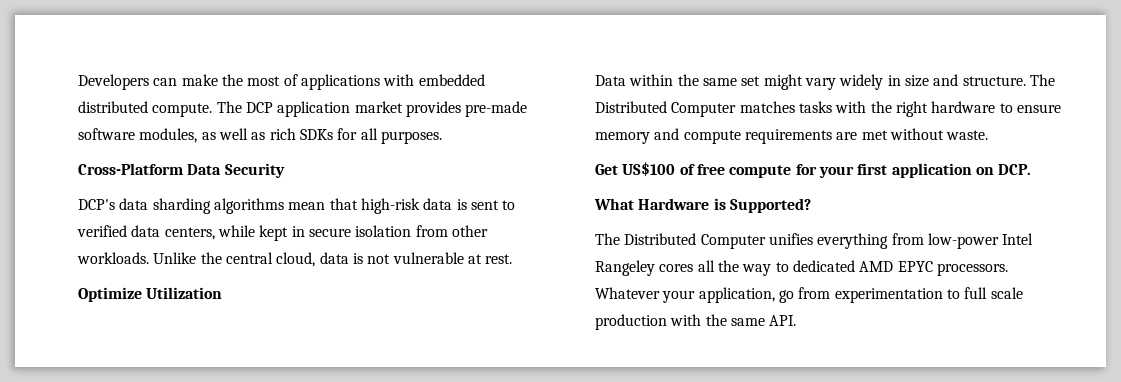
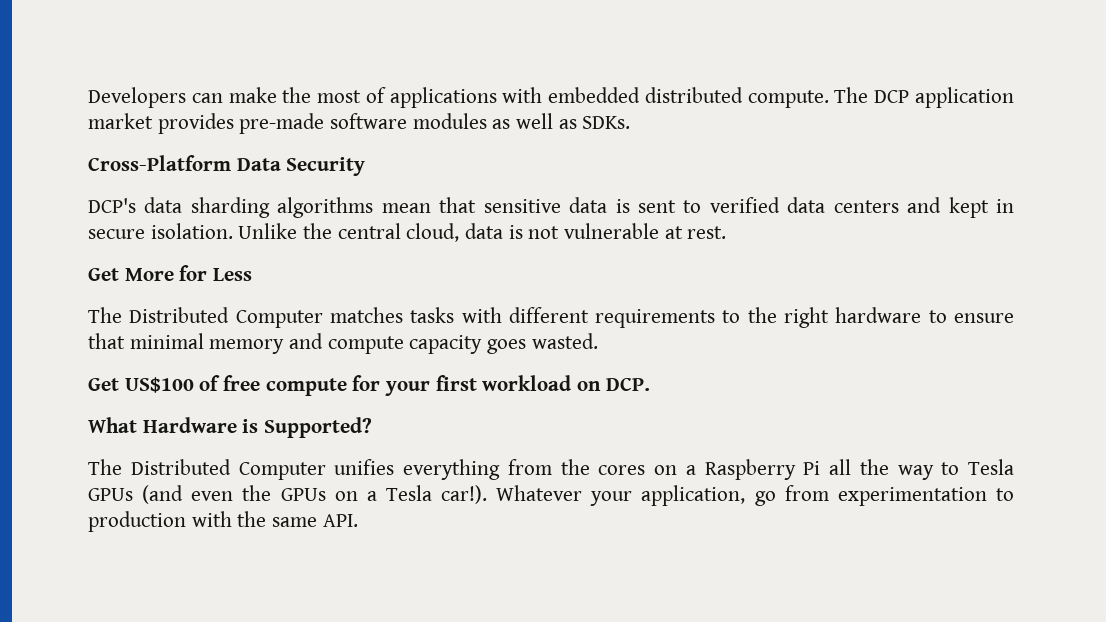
- The DCP application market provides pre-made software modules, as well as rich SDKs for all purposes.
+ The DCP application market provides pre-made software modules as well as SDKs.
- DCP's data sharding algorithms mean that high-risk data is sent to verified data centers, while kept in secure isolation from other workloads.
+ DCP's data sharding algorithms mean that sensitive data is sent to verified data centers and kept in secure isolation.
- Optimize Utilization
- Data within the same set might vary widely in size and structure. The Distributed Computer matches tasks with the right hardware to ensure memory and compute requirements are met without waste.
+ Get More for Less
+ The Distributed Computer matches tasks with different requirements to the right hardware to ensure that minimal memory and compute capacity goes wasted.
- Get US$100 of free compute for your first application on DCP.
+ Get US$100 of free compute for your first workload on DCP.
- The Distributed Computer unifies everything from low-power Intel Rangeley cores all the way to dedicated AMD EPYC processors.
+ The Distributed Computer unifies everything from the cores on a Raspberry Pi all the way to Tesla GPUs (and even the GPUs on a Tesla car!).
- Whatever your application, go from experimentation to full scale production with the same API.
+ Whatever your application, go from experimentation to production with the same API.

